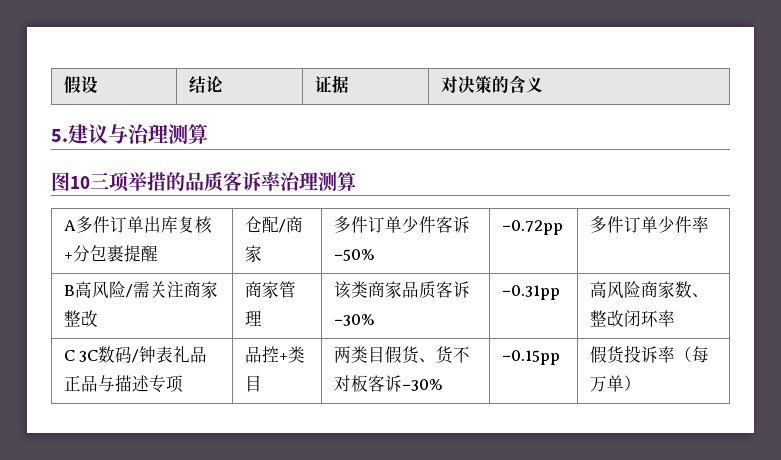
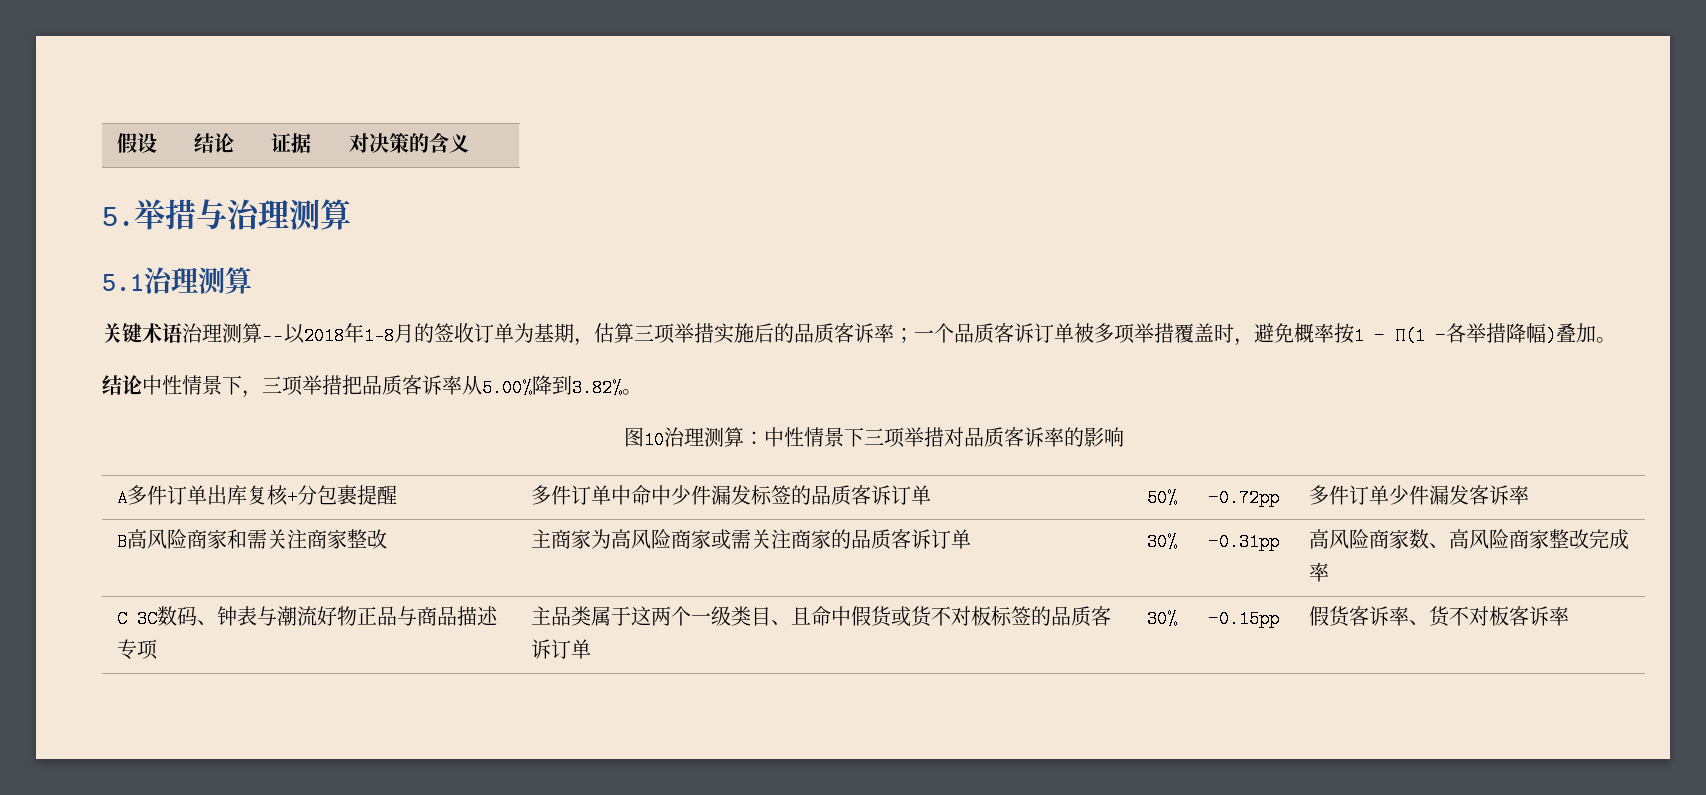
- 5.建议与治理测算
+ 5.举措与治理测算
- 图10三项举措的品质客诉率治理测算
+ 5.1治理测算
+ 关键术语治理测算——以2018年1-8月的签收订单为基期，估算三项举措实施后的品质客诉率；一个品质客诉订单被多项举措覆盖时，避免概率按1 − Π(1 −各举措降幅)叠加。
+ 结论中性情景下，三项举措把品质客诉率从5.00%降到3.82%。
+ 图10治理测算：中性情景下三项举措对品质客诉率的影响
- A多件订单出库复核+分包裹提醒 | 仓配/商家 | 多件订单少件客诉−50% | −0.72pp | 多件订单少件率
+ A多件订单出库复核+分包裹提醒 | 多件订单中命中少件漏发标签的品质客诉订单 | 50% | −0.72pp | 多件订单少件漏发客诉率
- B高风险/需关注商家整改 | 商家管理 | 该类商家品质客诉−30% | −0.31pp | 高风险商家数、整改闭环率
+ B高风险商家和需关注商家整改 | 主商家为高风险商家或需关注商家的品质客诉订单 | 30% | −0.31pp | 高风险商家数、高风险商家整改完成率
- C 3C数码/钟表礼品正品与描述专项 | 品控+类目 | 两类目假货、货不对板客诉−30% | −0.15pp | 假货投诉率（每万单）
+ C 3C数码、钟表与潮流好物正品与商品描述专项 | 主品类属于这两个一级类目、且命中假货或货不对板标签的品质客诉订单 | 30% | −0.15pp | 假货客诉率、货不对板客诉率

